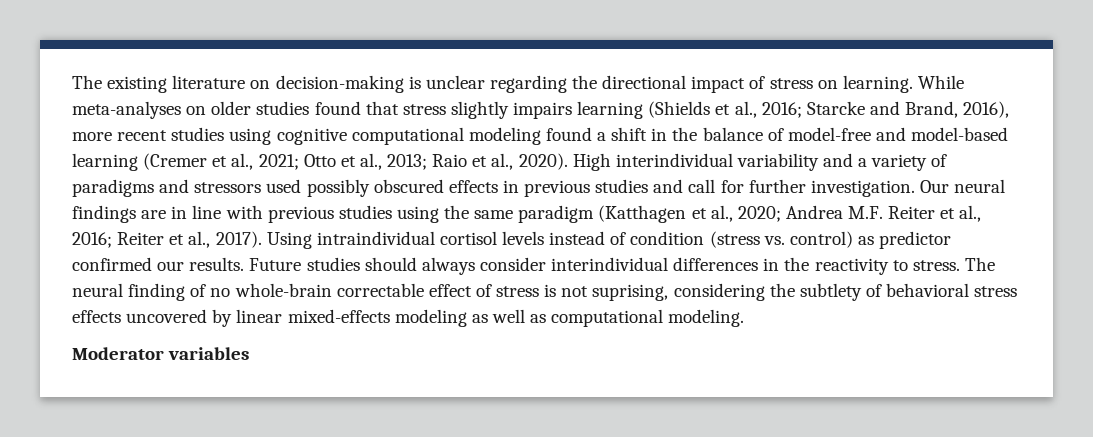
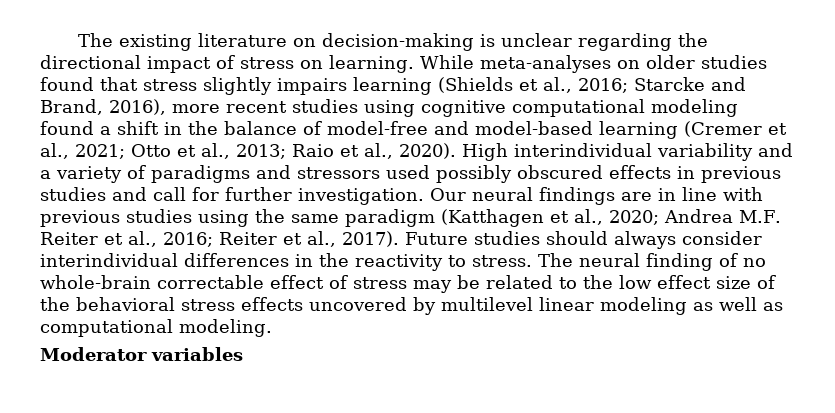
- Using intraindividual cortisol levels instead of condition (stress vs. control) as predictor confirmed our results.
- The neural finding of no whole-brain correctable effect of stress is not suprising, considering the subtlety of behavioral stress effects uncovered by linear mixed-effects modeling as well as computational modeling.
+ The neural finding of no whole-brain correctable effect of stress may be related to the low effect size of the behavioral stress effects uncovered by multilevel linear modeling as well as computational modeling.

